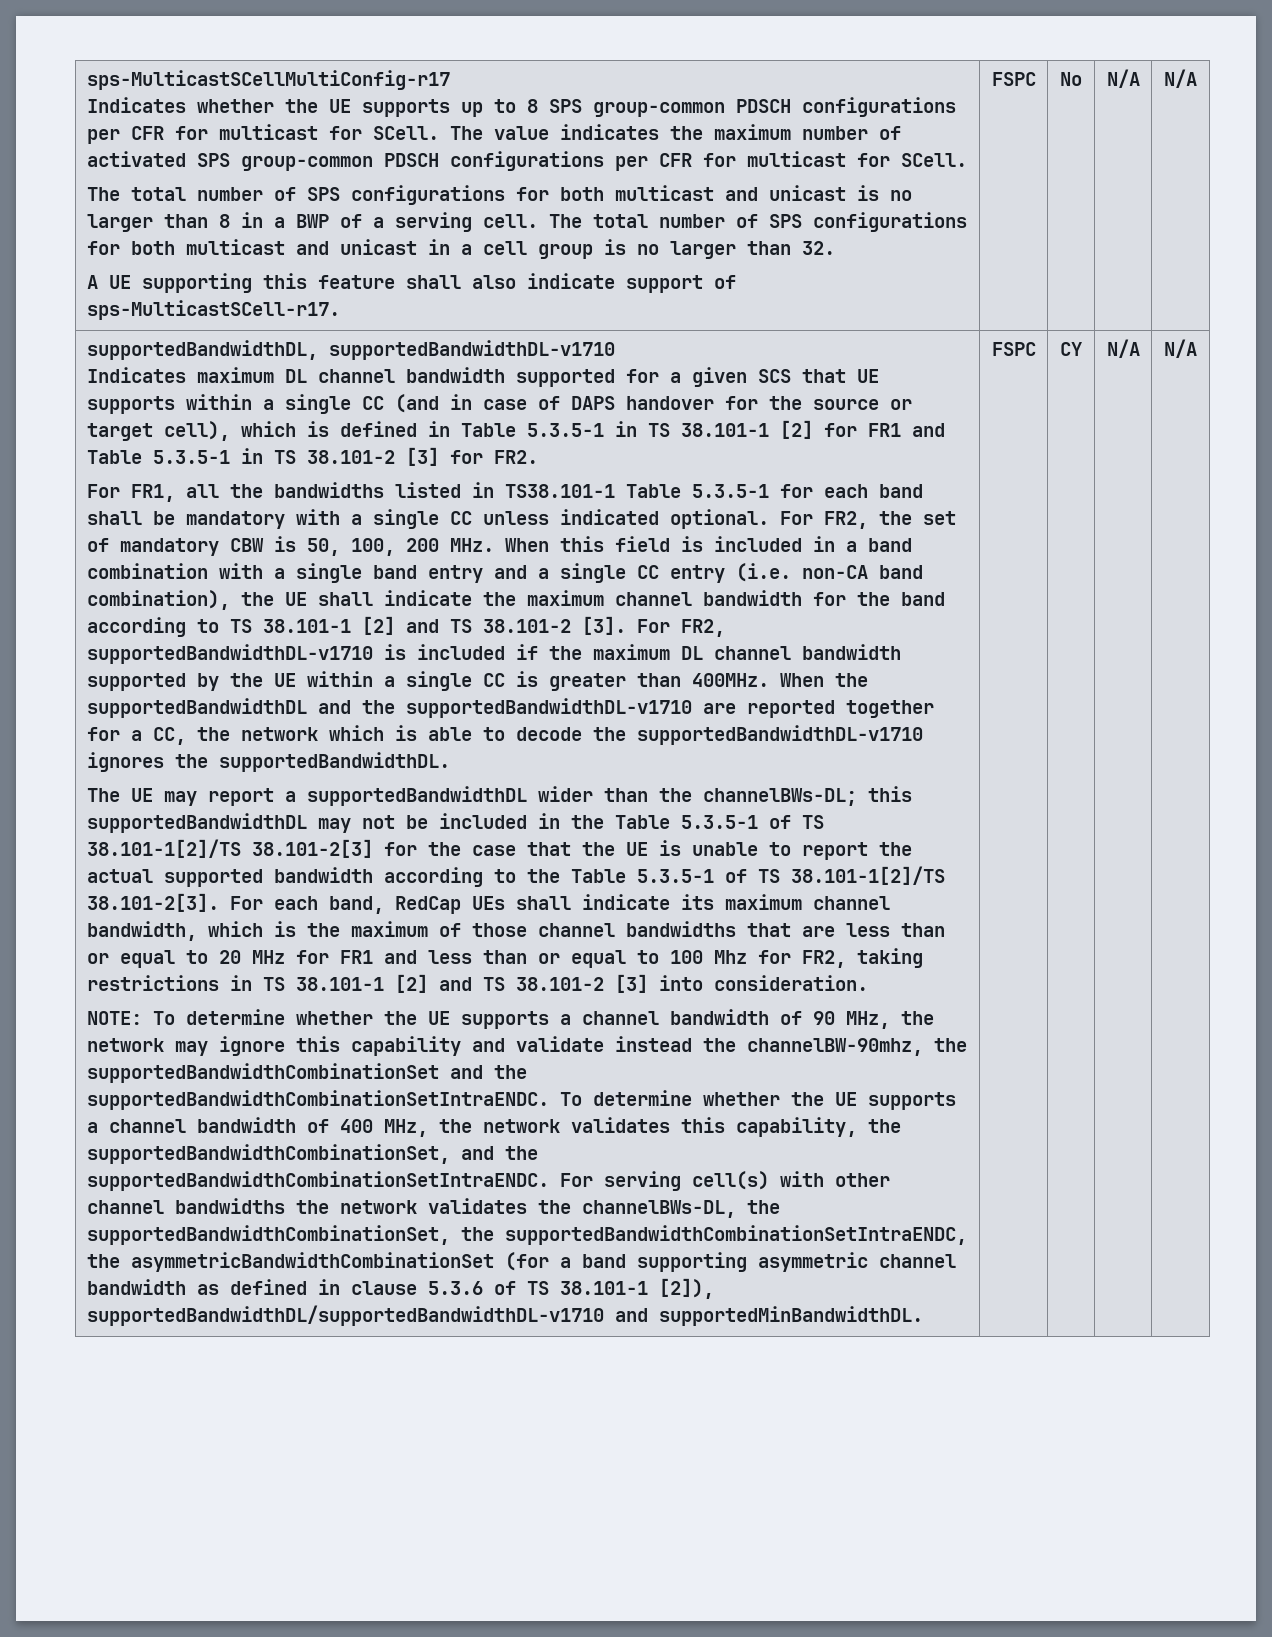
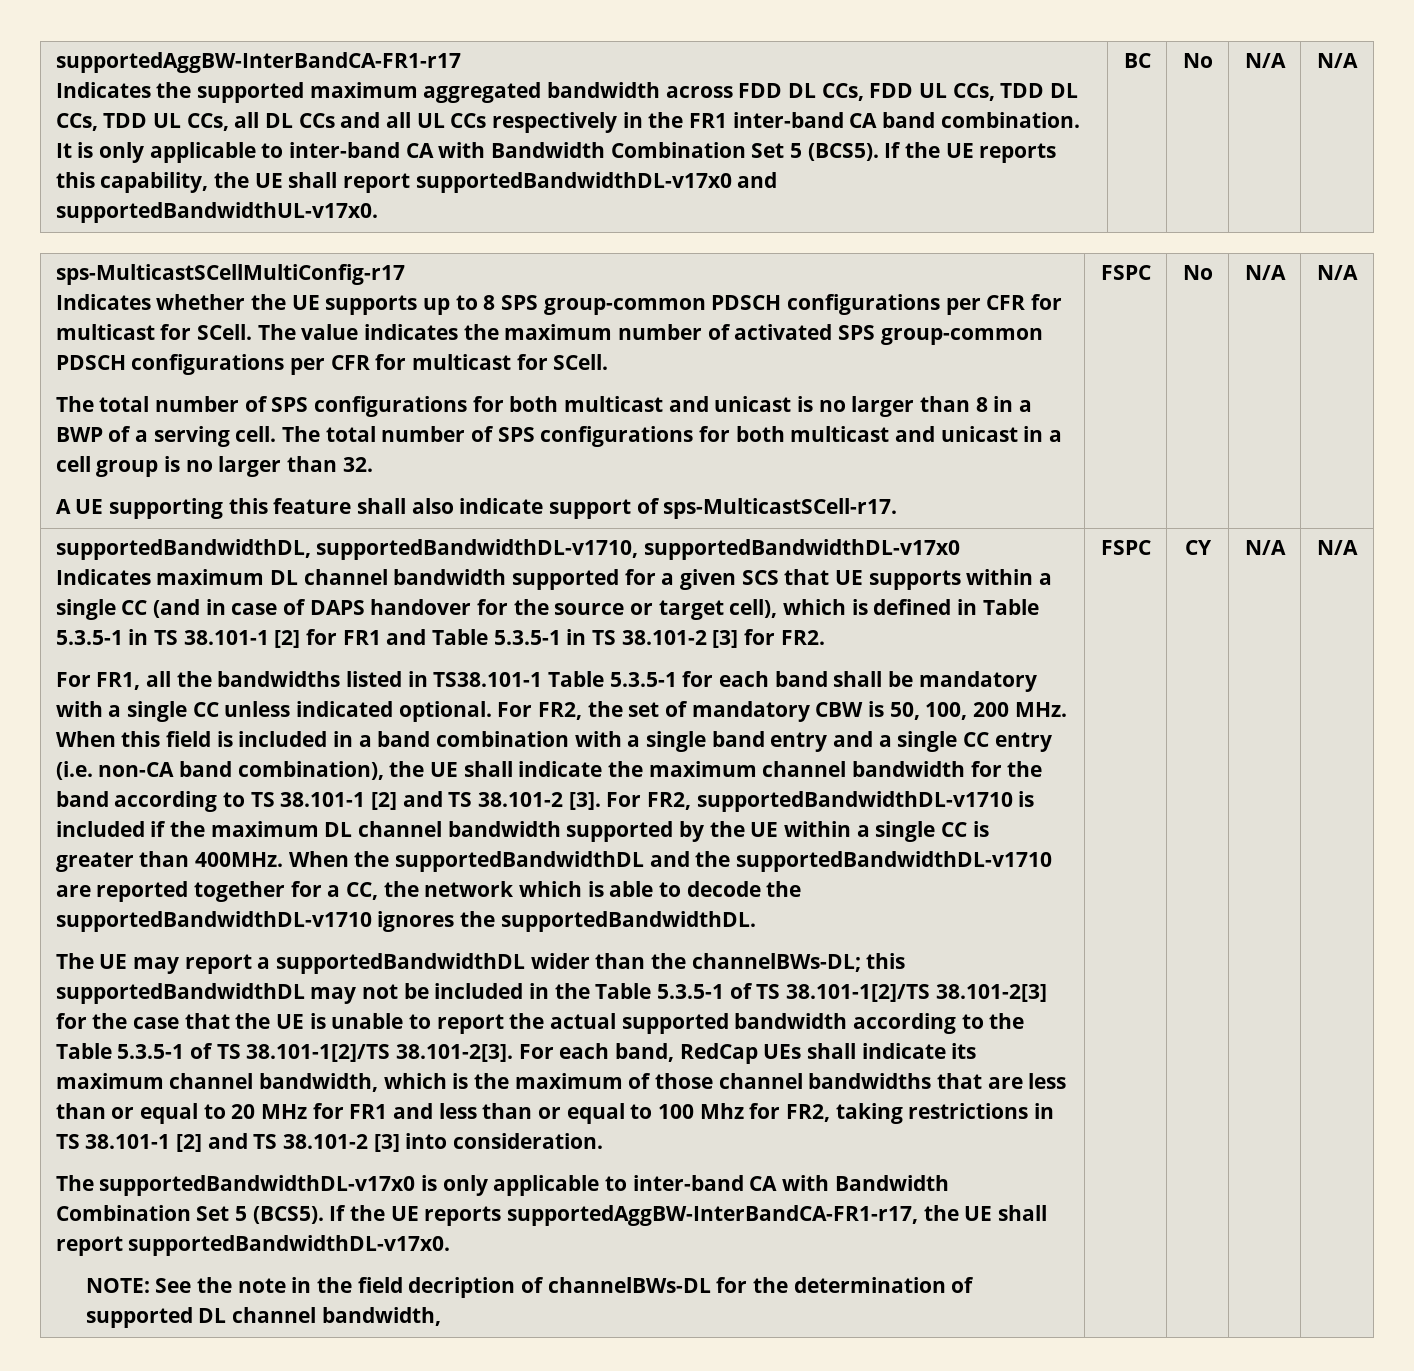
+ supportedAggBW-InterBandCA-FR1-r17
+ Indicates the supported maximum aggregated bandwidth across FDD DL CCs, FDD UL CCs, TDD DL CCs, TDD UL CCs, all DL CCs and all UL CCs respectively in the FR1 inter-band CA band combination. It is only applicable to inter-band CA with Bandwidth Combination Set 5 (BCS5). If the UE reports this capability, the UE shall report supportedBandwidthDL-v17x0 and supportedBandwidthUL-v17x0. | BC | No | N/A | N/A
- supportedBandwidthDL, supportedBandwidthDL-v1710
+ supportedBandwidthDL, supportedBandwidthDL-v1710, supportedBandwidthDL-v17x0
- NOTE: To determine whether the UE supports a channel bandwidth of 90 MHz, the network may ignore this capability and validate instead the channelBW-90mhz, the supportedBandwidthCombinationSet and the supportedBandwidthCombinationSetIntraENDC. To determine whether the UE supports a channel bandwidth of 400 MHz, the network validates this capability, the supportedBandwidthCombinationSet, and the supportedBandwidthCombinationSetIntraENDC. For serving cell(s) with other channel bandwidths the network validates the channelBWs-DL, the supportedBandwidthCombinationSet, the supportedBandwidthCombinationSetIntraENDC, the asymmetricBandwidthCombinationSet (for a band supporting asymmetric channel bandwidth as defined in clause 5.3.6 of TS 38.101-1 [2]), supportedBandwidthDL/supportedBandwidthDL-v1710 and supportedMinBandwidthDL.
+ The supportedBandwidthDL-v17x0 is only applicable to inter-band CA with Bandwidth Combination Set 5 (BCS5). If the UE reports supportedAggBW-InterBandCA-FR1-r17, the UE shall report supportedBandwidthDL-v17x0.
+ NOTE: See the note in the field decription of channelBWs-DL for the determination of supported DL channel bandwidth,

